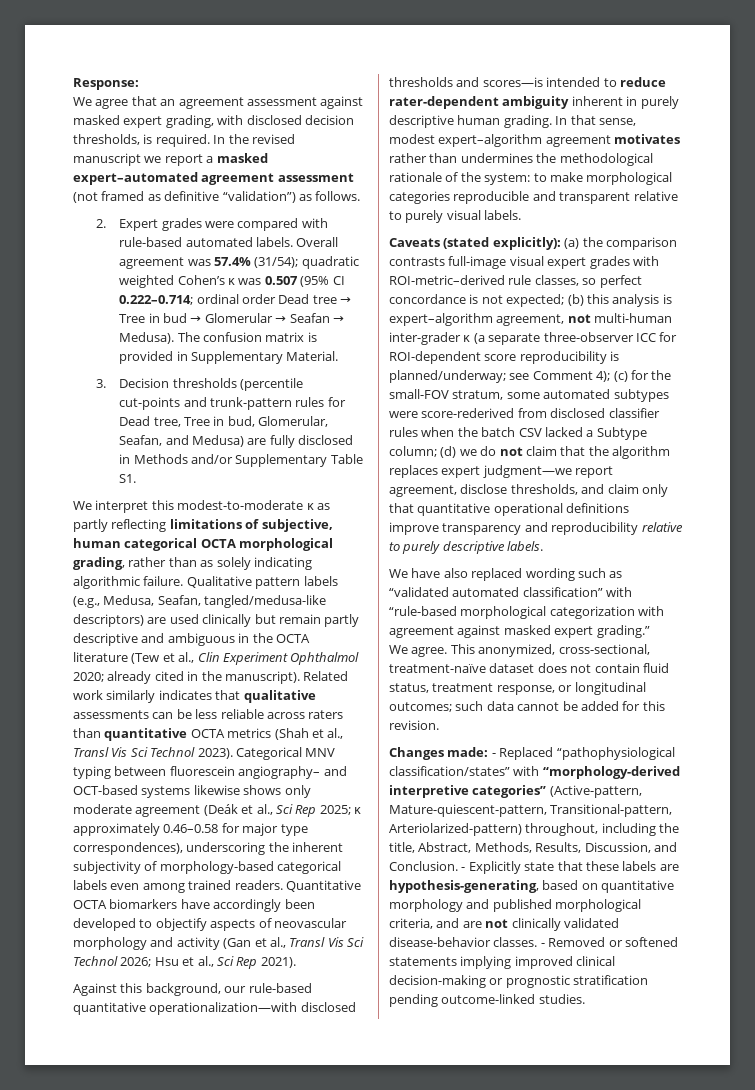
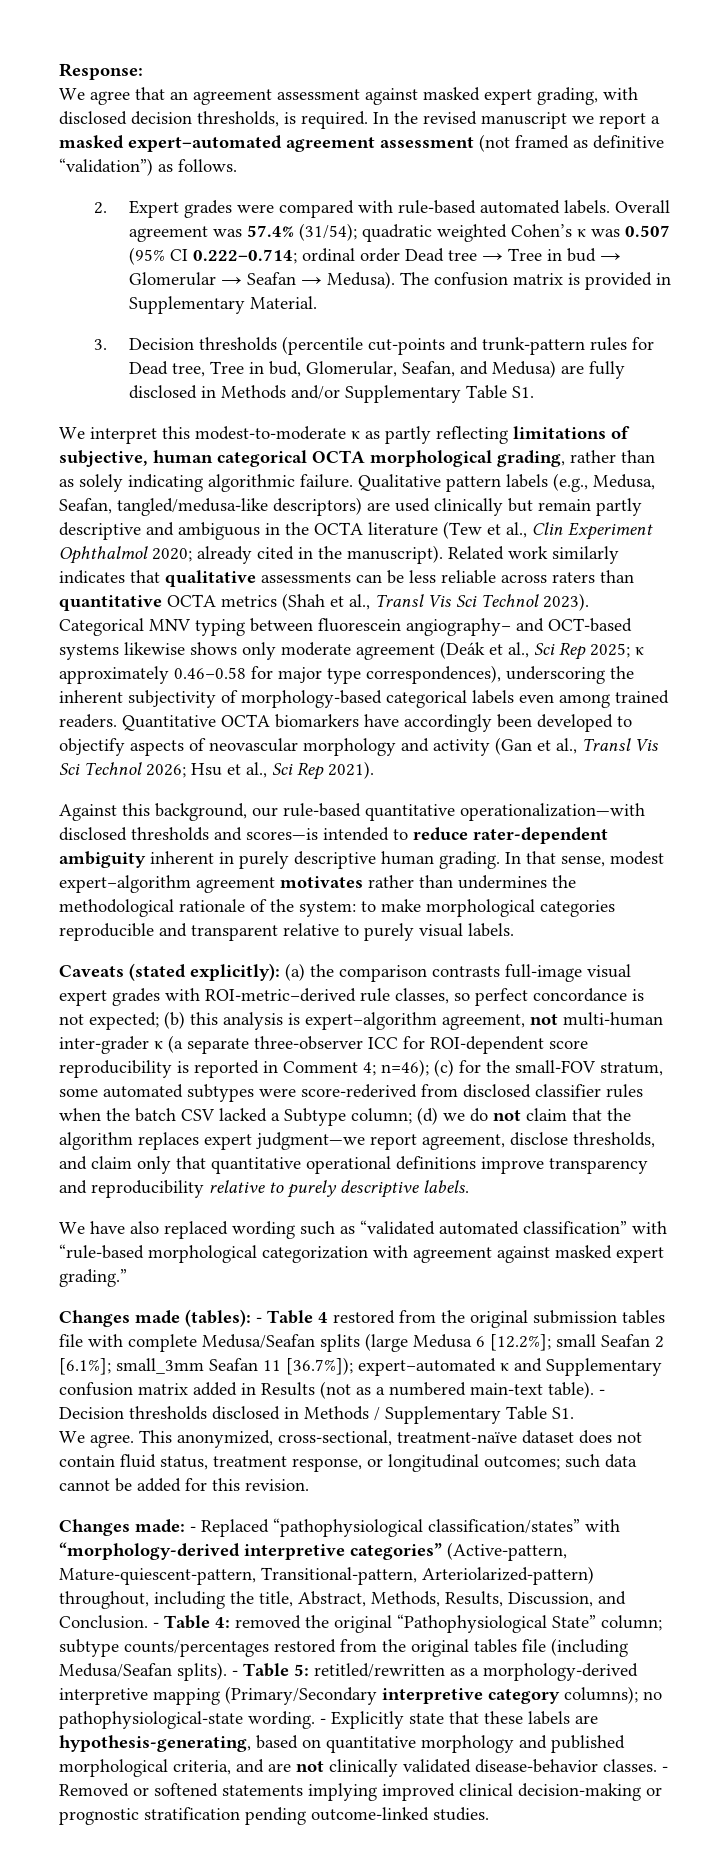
- (b) this analysis is expert–algorithm agreement, not multi-human inter-grader κ (a separate three-observer ICC for ROI-dependent score reproducibility is planned/underway; see Comment 4);
+ (b) this analysis is expert–algorithm agreement, not multi-human inter-grader κ (a separate three-observer ICC for ROI-dependent score reproducibility is reported in Comment 4; n=46);
+ Changes made (tables): - Table 4 restored from the original submission tables file with complete Medusa/Seafan splits (large Medusa 6 [12.2%]; small Seafan 2 [6.1%]; small_3mm Seafan 11 [36.7%]); expert–automated κ and Supplementary confusion matrix added in Results (not as a numbered main-text table). - Decision thresholds disclosed in Methods / Supplementary Table S1.
- - Explicitly state that these labels are hypothesis-generating, based on quantitative morphology and published morphological criteria, and are not clinically validated disease-behavior classes.
+ - Table 4: removed the original “Pathophysiological State” column; subtype counts/percentages restored from the original tables file (including Medusa/Seafan splits). - Table 5: retitled/rewritten as a morphology-derived interpretive mapping (Primary/Secondary interpretive category columns); no pathophysiological-state wording. - Explicitly state that these labels are hypothesis-generating, based on quantitative morphology and published morphological criteria, and are not clinically validated disease-behavior classes.

